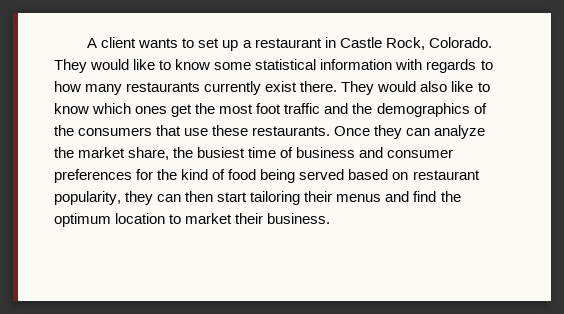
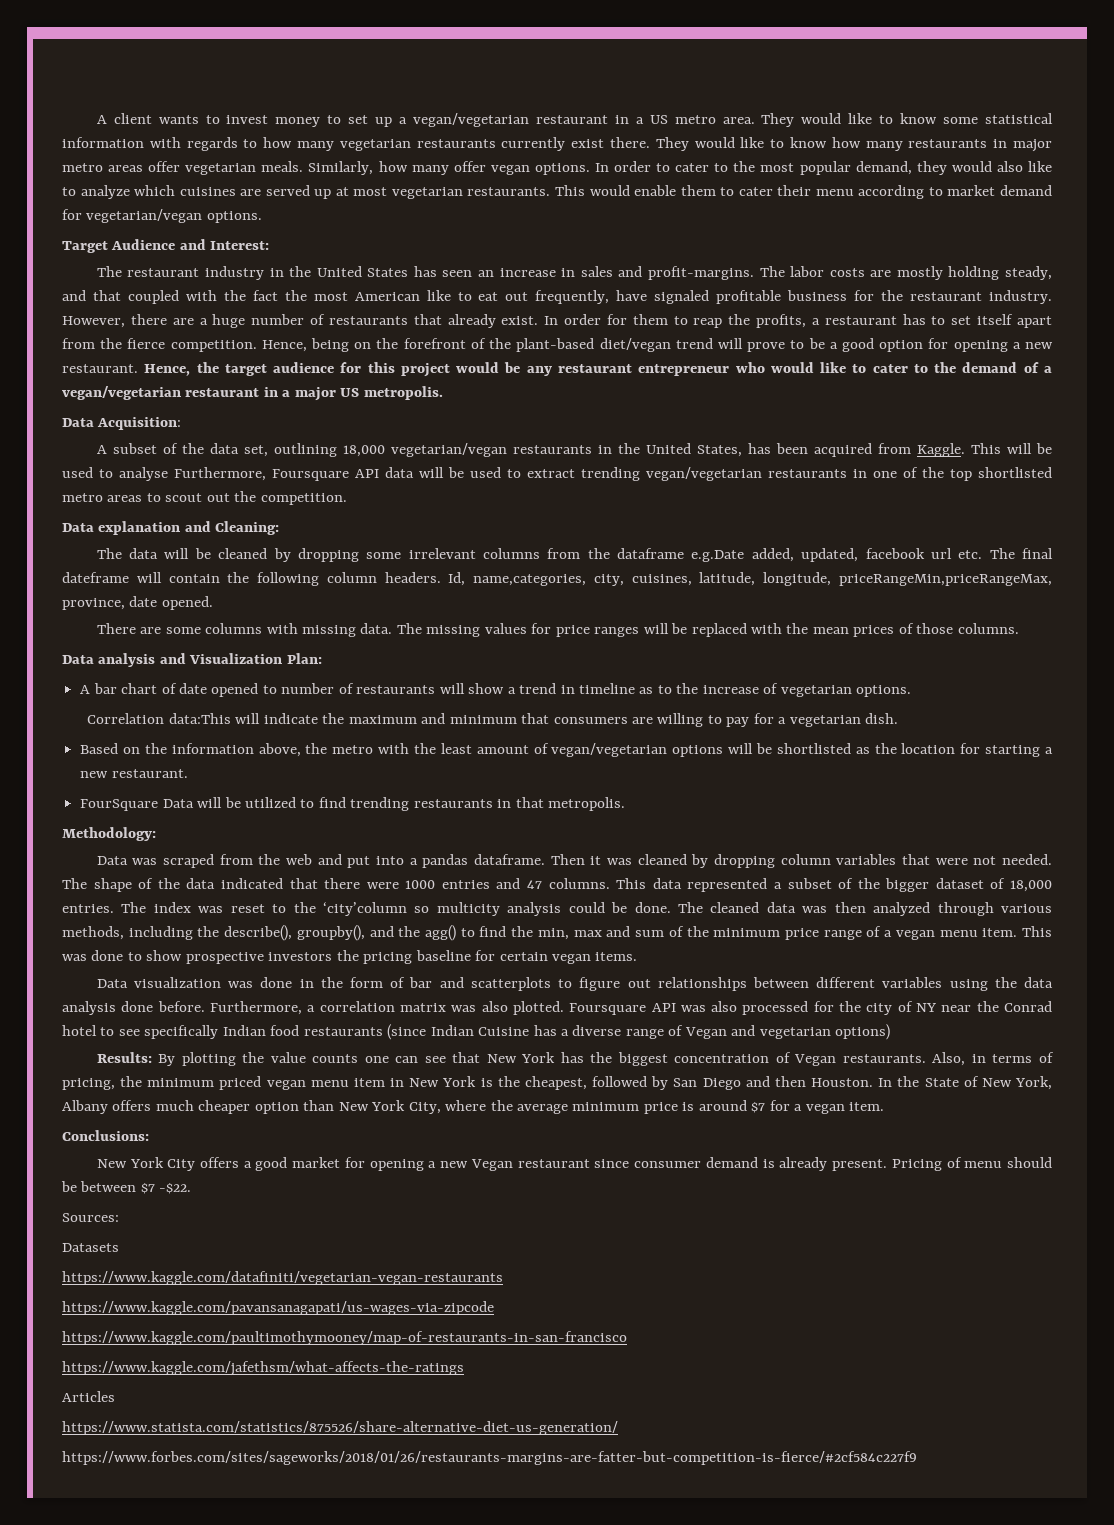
- A client wants to set up a restaurant in Castle Rock, Colorado.
+ A client wants to invest money to set up a vegan/vegetarian restaurant in a US metro area.
- They would like to know some statistical information with regards to how many restaurants currently exist there.
+ They would like to know some statistical information with regards to how many vegetarian restaurants currently exist there.
- They would also like to know which ones get the most foot traffic and the demographics of the consumers that use these restaurants. Once they can analyze the market share, the busiest time of business and consumer preferences for the kind of food being served based on restaurant popularity, they can then start tailoring their menus and find the optimum location to market their business.
+ They would like to know how many restaurants in major metro areas offer vegetarian meals. Similarly, how many offer vegan options. In order to cater to the most popular demand, they would also like to analyze which cuisines are served up at most vegetarian restaurants. This would enable them to cater their menu according to market demand for vegetarian/vegan options.
+ Target Audience and Interest:
+ The restaurant industry in the United States has seen an increase in sales and profit-margins. The labor costs are mostly holding steady, and that coupled with the fact the most American like to eat out frequently, have signaled profitable business for the restaurant industry. However, there are a huge number of restaurants that already exist. In order for them to reap the profits, a restaurant has to set itself apart from the fierce competition. Hence, being on the forefront of the plant-based diet/vegan trend will prove to be a good option for opening a new restaurant. Hence, the target audience for this project would be any restaurant entrepreneur who would like to cater to the demand of a vegan/vegetarian restaurant in a major US metropolis.
+ Data Acquisition:
+ A subset of the data set, outlining 18,000 vegetarian/vegan restaurants in the United States, has been acquired from Kaggle. This will be used to analyse Furthermore, Foursquare API data will be used to extract trending vegan/vegetarian restaurants in one of the top shortlisted metro areas to scout out the competition.
+ Data explanation and Cleaning:
+ The data will be cleaned by dropping some irrelevant columns from the dataframe e.g.Date added, updated, facebook url etc. The final dateframe will contain the following column headers. Id, name,categories, city, cuisines, latitude, longitude, priceRangeMin,priceRangeMax, province, date opened.
+ There are some columns with missing data. The missing values for price ranges will be replaced with the mean prices of those columns.
+ Data analysis and Visualization Plan:
+ A bar chart of date opened to number of restaurants will show a trend in timeline as to the increase of vegetarian options.
+ Correlation data:This will indicate the maximum and minimum that consumers are willing to pay for a vegetarian dish.
+ Based on the information above, the metro with the least amount of vegan/vegetarian options will be shortlisted as the location for starting a new restaurant.
+ FourSquare Data will be utilized to find trending restaurants in that metropolis.
+ Methodology:
+ Data was scraped from the web and put into a pandas dataframe. Then it was cleaned by dropping column variables that were not needed. The shape of the data indicated that there were 1000 entries and 47 columns. This data represented a subset of the bigger dataset of 18,000 entries. The index was reset to the ‘city’column so multicity analysis could be done. The cleaned data was then analyzed through various methods, including the describe(), groupby(), and the agg() to find the min, max and sum of the minimum price range of a vegan menu item. This was done to show prospective investors the pricing baseline for certain vegan items.
+ Data visualization was done in the form of bar and scatterplots to figure out relationships between different variables using the data analysis done before. Furthermore, a correlation matrix was also plotted. Foursquare API was also processed for the city of NY near the Conrad hotel to see specifically Indian food restaurants (since Indian Cuisine has a diverse range of Vegan and vegetarian options)
+ Results: By plotting the value counts one can see that New York has the biggest concentration of Vegan restaurants. Also, in terms of pricing, the minimum priced vegan menu item in New York is the cheapest, followed by San Diego and then Houston. In the State of New York, Albany offers much cheaper option than New York City, where the average minimum price is around $7 for a vegan item.
+ Conclusions:
+ New York City offers a good market for opening a new Vegan restaurant since consumer demand is already present. Pricing of menu should be between $7 -$22.
+ Sources:
+ Datasets
+ https://www.kaggle.com/datafiniti/vegetarian-vegan-restaurants
+ https://www.kaggle.com/pavansanagapati/us-wages-via-zipcode
+ https://www.kaggle.com/paultimothymooney/map-of-restaurants-in-san-francisco
+ https://www.kaggle.com/jafethsm/what-affects-the-ratings
+ Articles
+ https://www.statista.com/statistics/875526/share-alternative-diet-us-generation/
+ https://www.forbes.com/sites/sageworks/2018/01/26/restaurants-margins-are-fatter-but-competition-is-fierce/#2cf584c227f9

